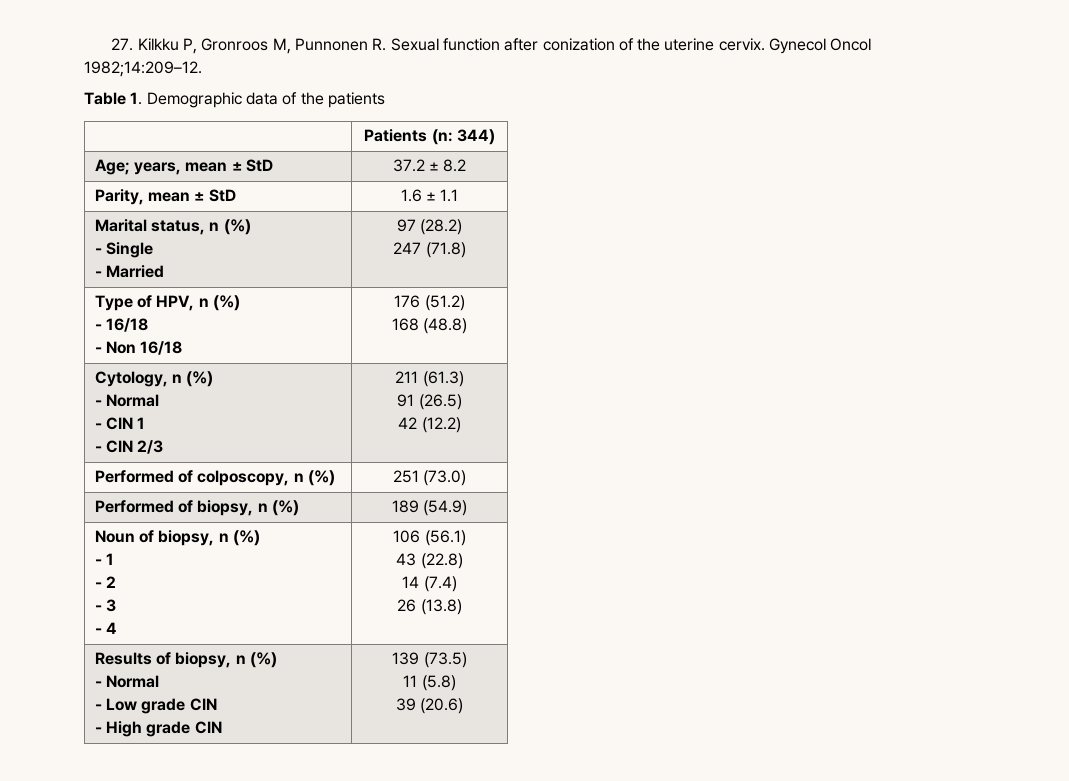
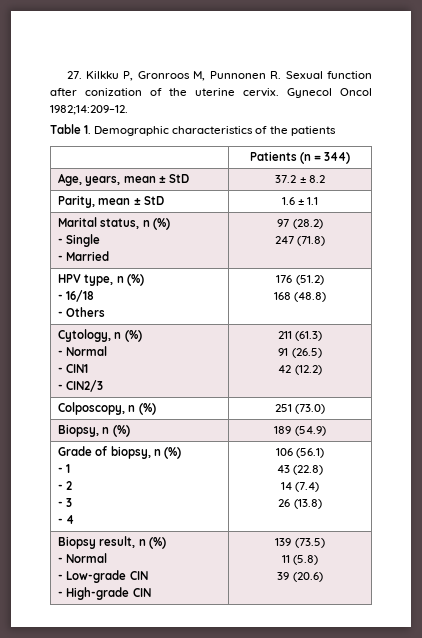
- Table 1. Demographic data of the patients
+ Table 1. Demographic characteristics of the patients
- | Patients (n: 344)
+ | Patients (n = 344)
- Age; years, mean ± StD | 37.2 ± 8.2
+ Age, years, mean ± StD | 37.2 ± 8.2
- Type of HPV, n (%)
+ HPV type, n (%)
  - 16/18
- - Non 16/18 | 176 (51.2)
+ - Others | 176 (51.2)
  Cytology, n (%)
  - Normal
- - CIN 1
- - CIN 2/3 | 211 (61.3)
+ - CIN1
+ - CIN2/3 | 211 (61.3)
- Performed of colposcopy, n (%) | 251 (73.0)
+ Colposcopy, n (%) | 251 (73.0)
- Performed of biopsy, n (%) | 189 (54.9)
+ Biopsy, n (%) | 189 (54.9)
- Noun of biopsy, n (%)
+ Grade of biopsy, n (%)
- Results of biopsy, n (%)
+ Biopsy result, n (%)
  - Normal
- - Low grade CIN
- - High grade CIN | 139 (73.5)
+ - Low-grade CIN
+ - High-grade CIN | 139 (73.5)

